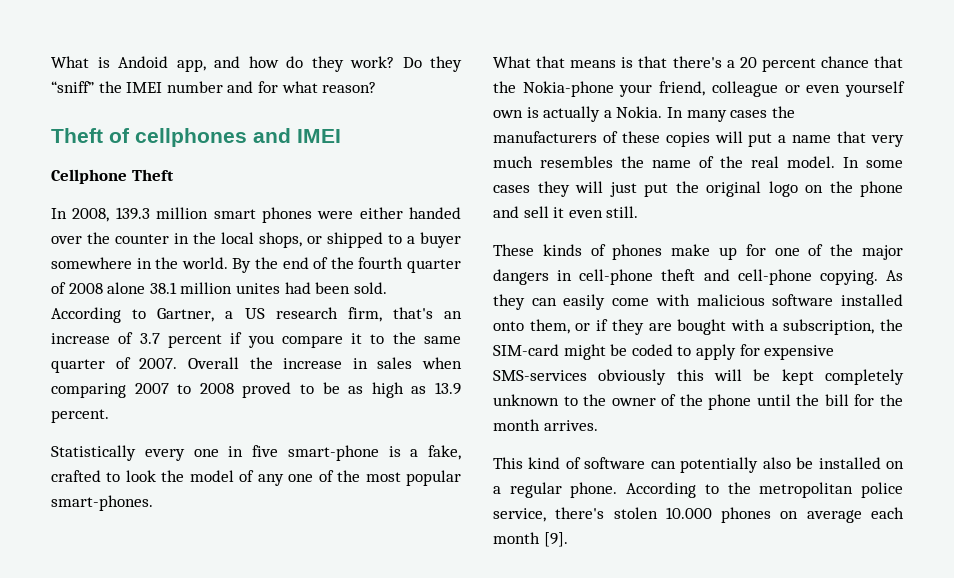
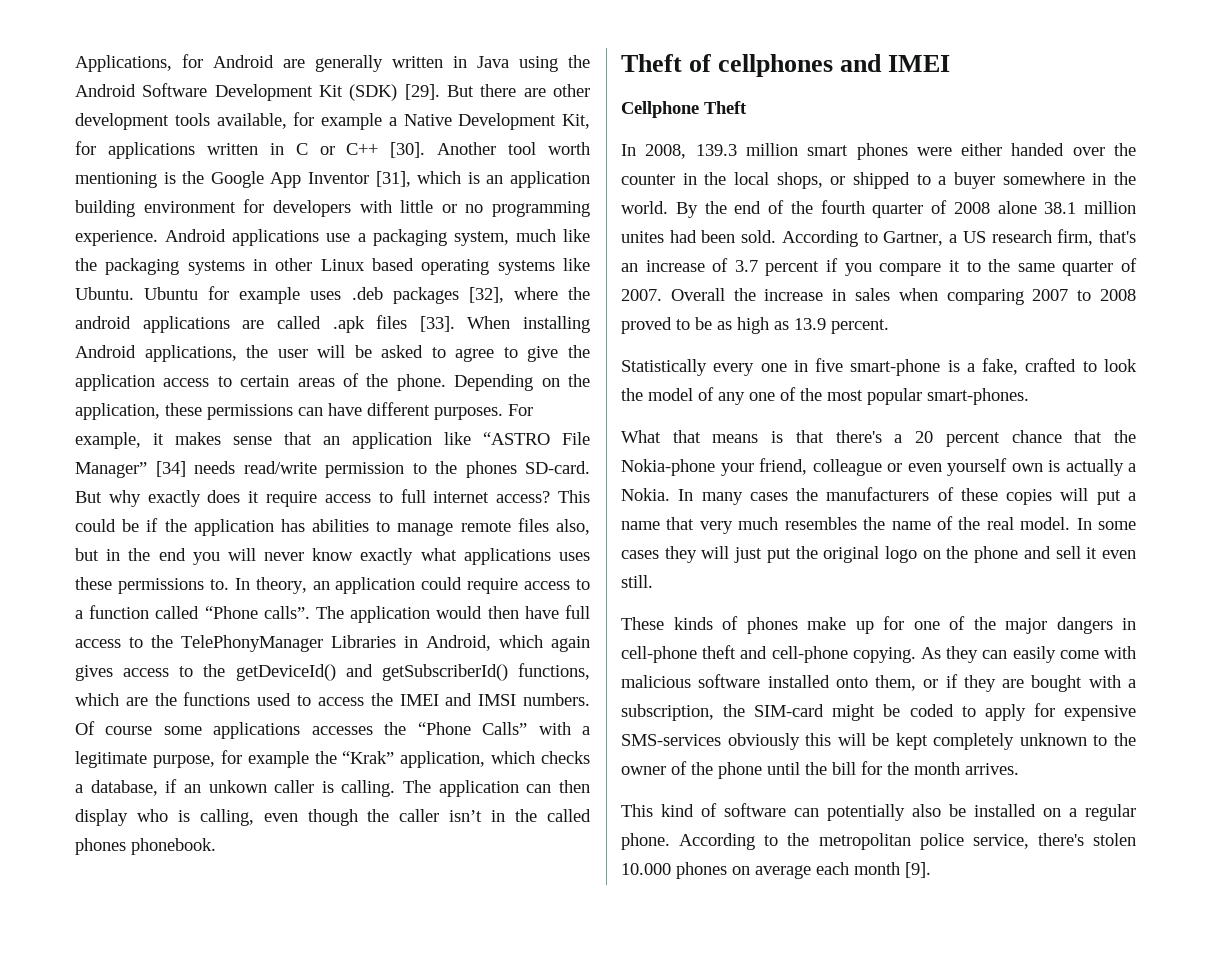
- What is Andoid app, and how do they work? Do they “sniff” the IMEI number and for what reason?
+ Applications, for Android are generally written in Java using the Android Software Development Kit (SDK) [29]. But there are other development tools available, for example a Native Development Kit, for applications written in C or C++ [30]. Another tool worth mentioning is the Google App Inventor [31], which is an application building environment for developers with little or no programming experience. Android applications use a packaging system, much like the packaging systems in other Linux based operating systems like Ubuntu. Ubuntu for example uses .deb packages [32], where the android applications are called .apk files [33]. When installing Android applications, the user will be asked to agree to give the application access to certain areas of the phone. Depending on the application, these permissions can have different purposes. For example, it makes sense that an application like “ASTRO File Manager” [34] needs read/write permission to the phones SD-card. But why exactly does it require access to full internet access? This could be if the application has abilities to manage remote files also, but in the end you will never know exactly what applications uses these permissions to. In theory, an application could require access to a function called “Phone calls”. The application would then have full access to the TelePhonyManager Libraries in Android, which again gives access to the getDeviceId() and getSubscriberId() functions, which are the functions used to access the IMEI and IMSI numbers. Of course some applications accesses the “Phone Calls” with a legitimate purpose, for example the “Krak” application, which checks a database, if an unkown caller is calling. The application can then display who is calling, even though the caller isn’t in the called phones phonebook.

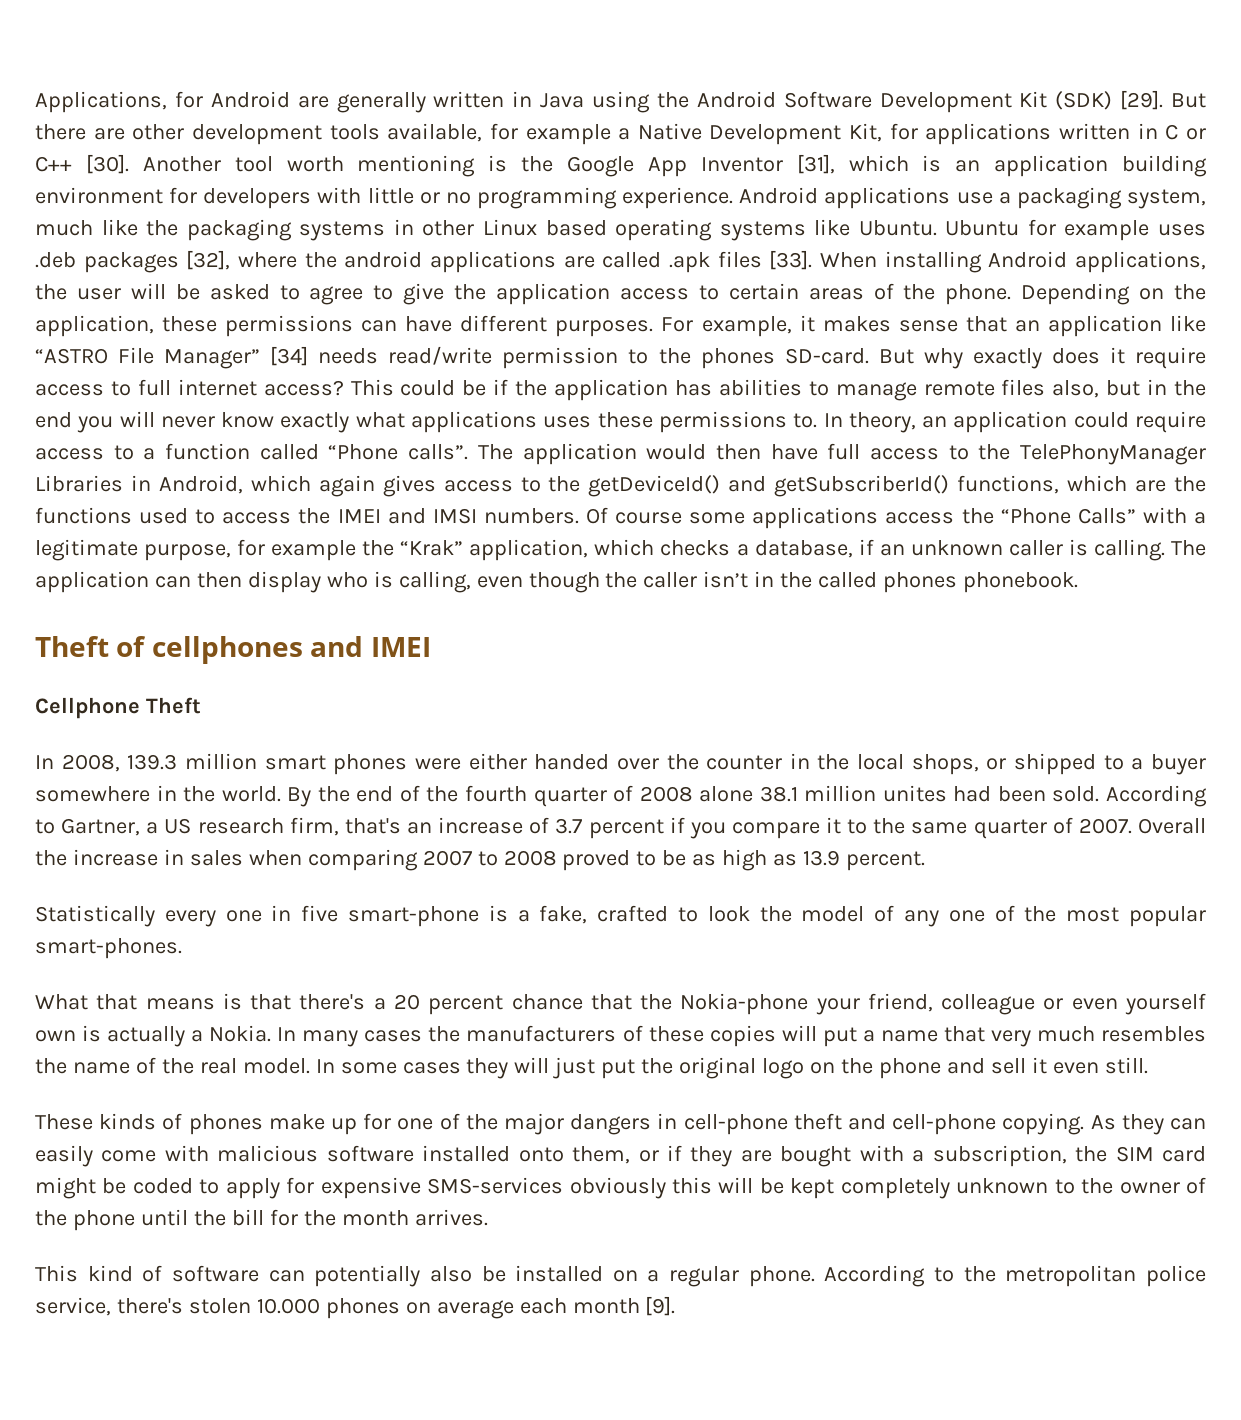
- Of course some applications accesses the “Phone Calls” with a legitimate purpose, for example the “Krak” application, which checks a database, if an unkown caller is calling.
+ Of course some applications access the “Phone Calls” with a legitimate purpose, for example the “Krak” application, which checks a database, if an unknown caller is calling.
- As they can easily come with malicious software installed onto them, or if they are bought with a subscription, the SIM-card might be coded to apply for expensive SMS-services obviously this will be kept completely unknown to the owner of the phone until the bill for the month arrives.
+ As they can easily come with malicious software installed onto them, or if they are bought with a subscription, the SIM card might be coded to apply for expensive SMS-services obviously this will be kept completely unknown to the owner of the phone until the bill for the month arrives.

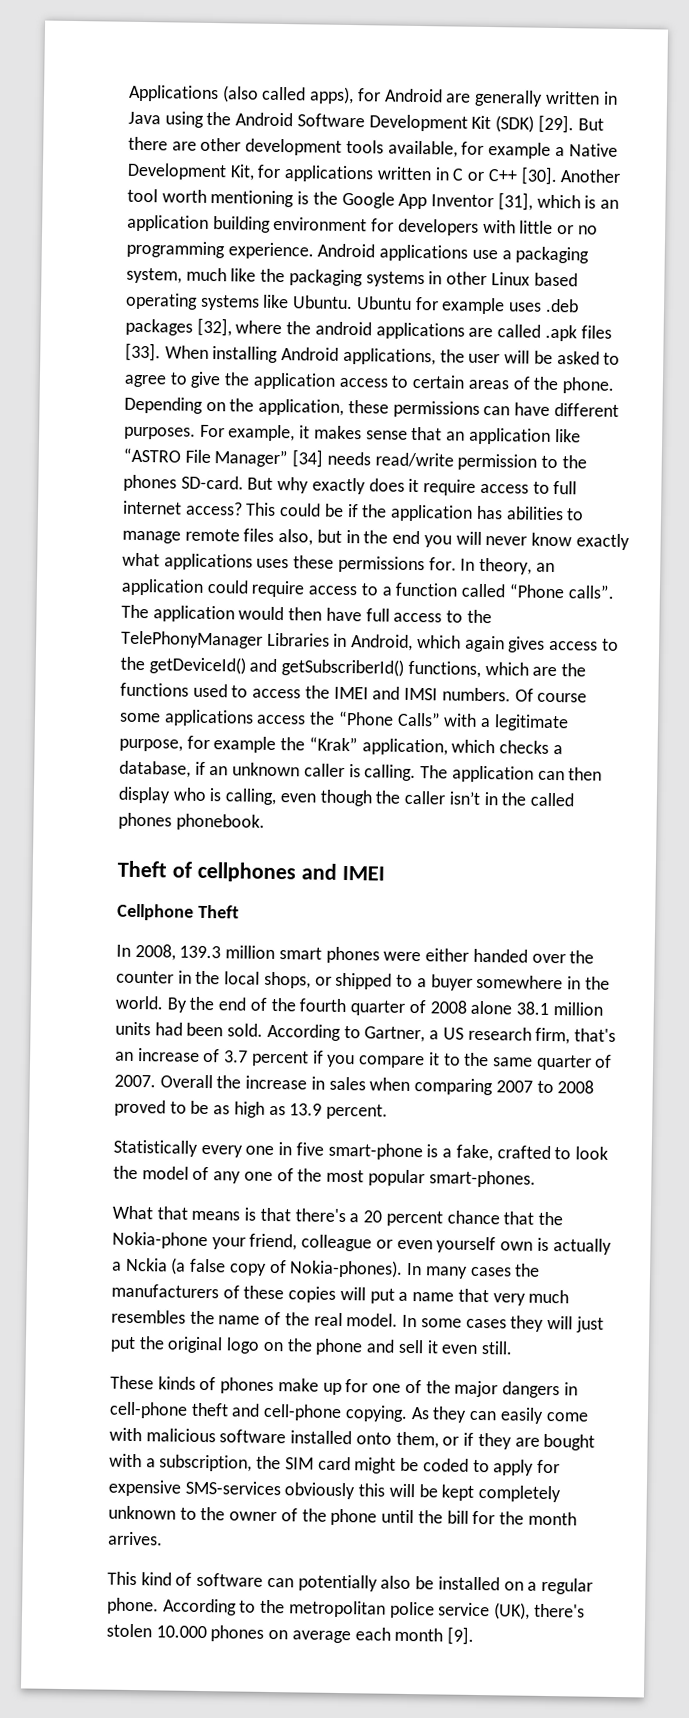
- Applications, for Android are generally written in Java using the Android Software Development Kit (SDK) [29].
+ Applications (also called apps), for Android are generally written in Java using the Android Software Development Kit (SDK) [29].
- This could be if the application has abilities to manage remote files also, but in the end you will never know exactly what applications uses these permissions to.
+ This could be if the application has abilities to manage remote files also, but in the end you will never know exactly what applications uses these permissions for.
- By the end of the fourth quarter of 2008 alone 38.1 million unites had been sold.
+ By the end of the fourth quarter of 2008 alone 38.1 million units had been sold.
- What that means is that there's a 20 percent chance that the Nokia-phone your friend, colleague or even yourself own is actually a Nokia.
+ What that means is that there's a 20 percent chance that the Nokia-phone your friend, colleague or even yourself own is actually a Nckia (a false copy of Nokia-phones).
- According to the metropolitan police service, there's stolen 10.000 phones on average each month [9].
+ According to the metropolitan police service (UK), there's stolen 10.000 phones on average each month [9].

